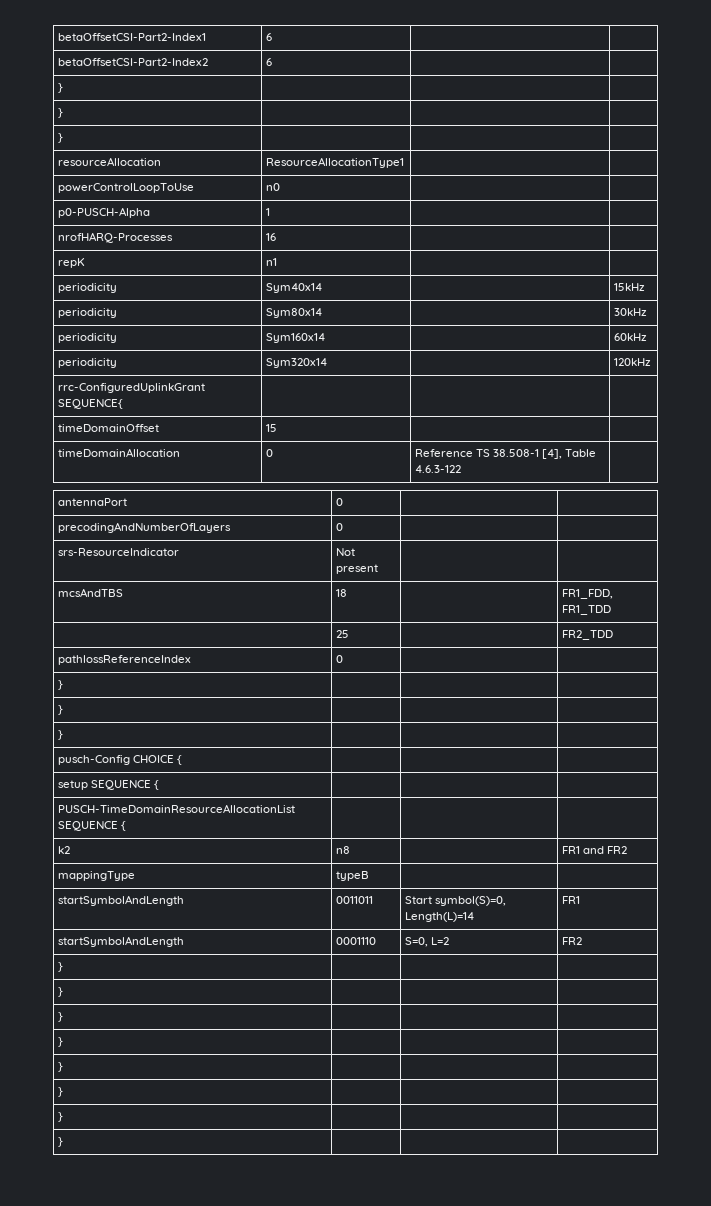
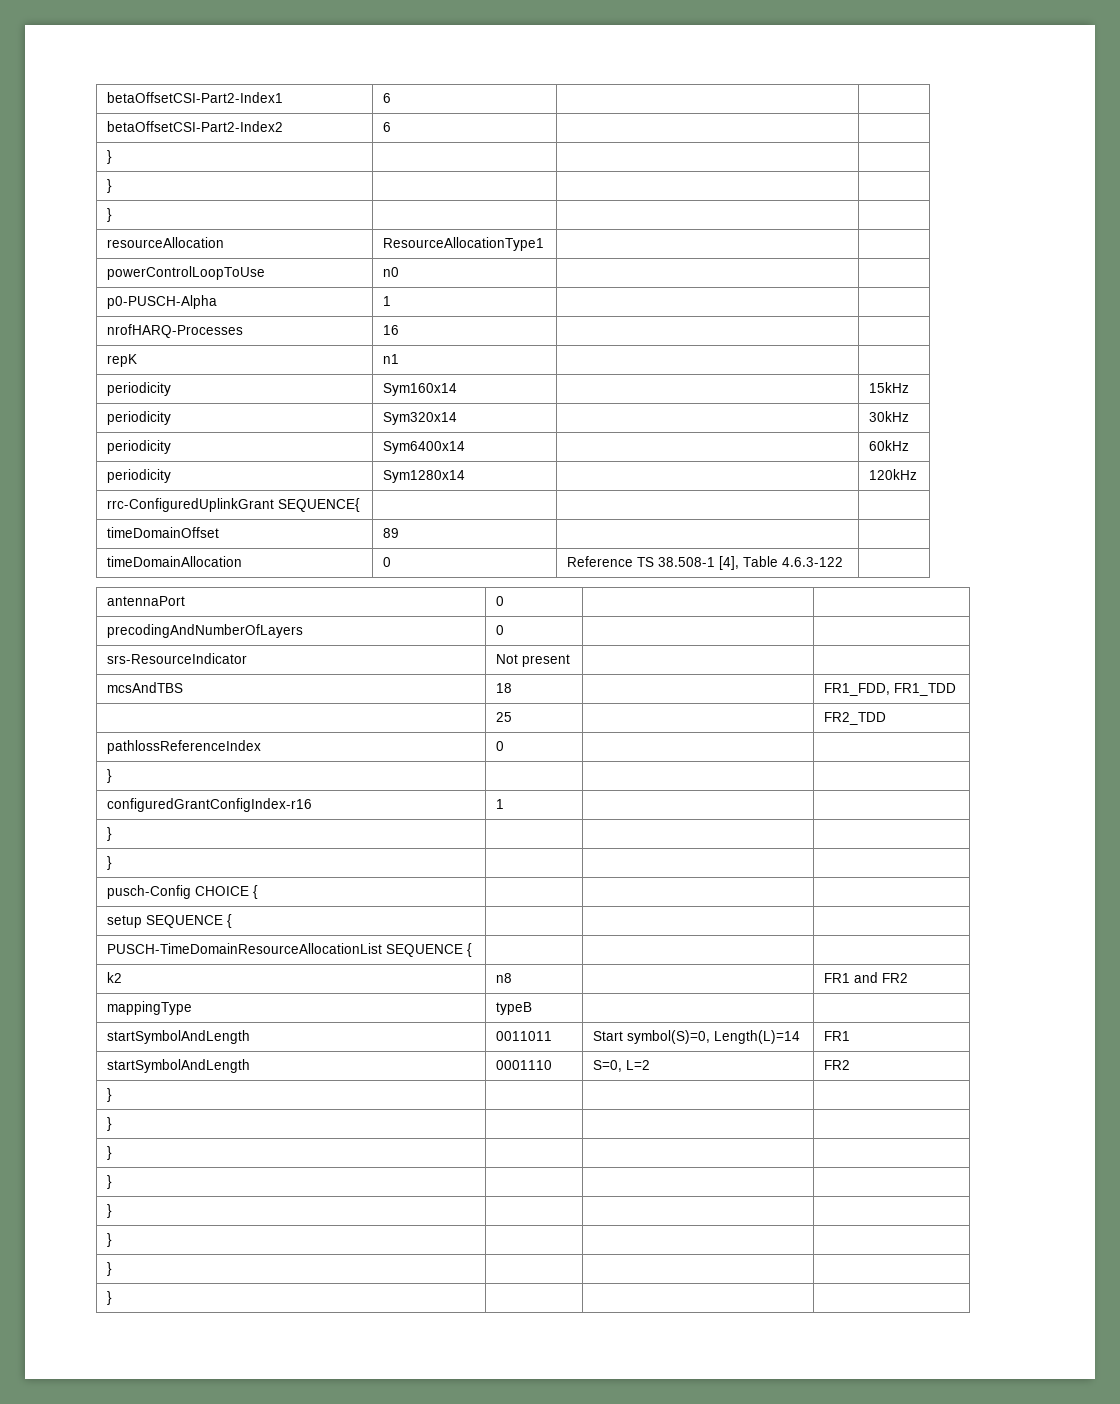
- periodicity | Sym40x14 | | 15kHz
+ periodicity | Sym160x14 | | 15kHz
- periodicity | Sym80x14 | | 30kHz
+ periodicity | Sym320x14 | | 30kHz
- periodicity | Sym160x14 | | 60kHz
+ periodicity | Sym6400x14 | | 60kHz
- periodicity | Sym320x14 | | 120kHz
+ periodicity | Sym1280x14 | | 120kHz
- timeDomainOffset | 15 | |
+ timeDomainOffset | 89 | |
+ configuredGrantConfigIndex-r16 | 1 | |

